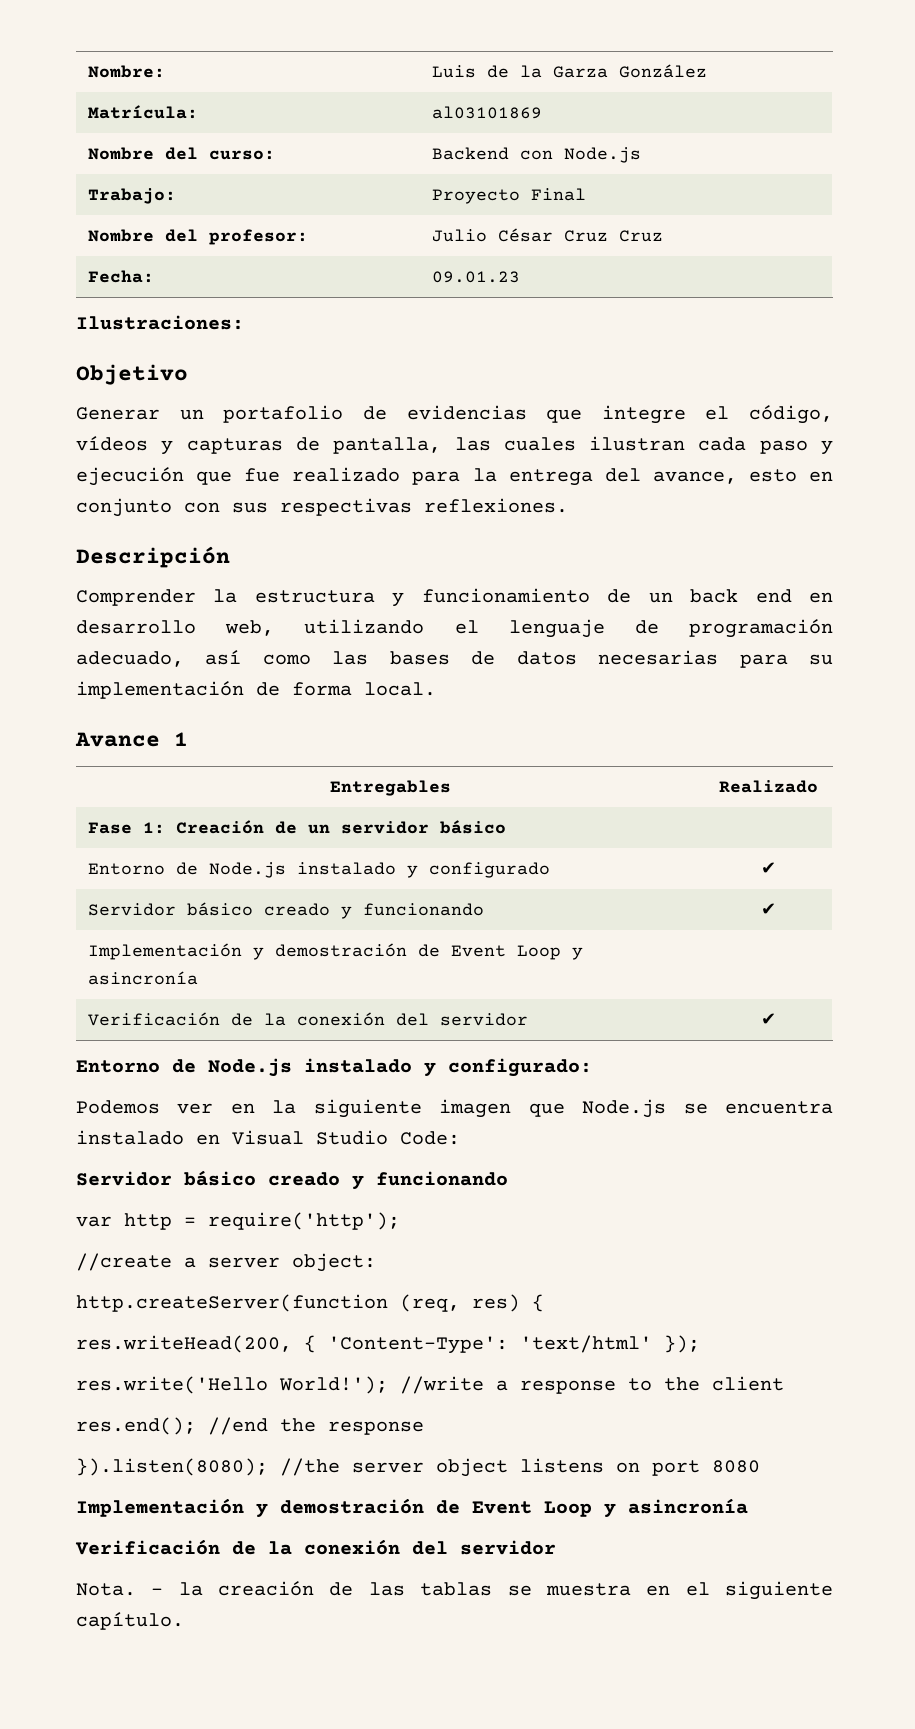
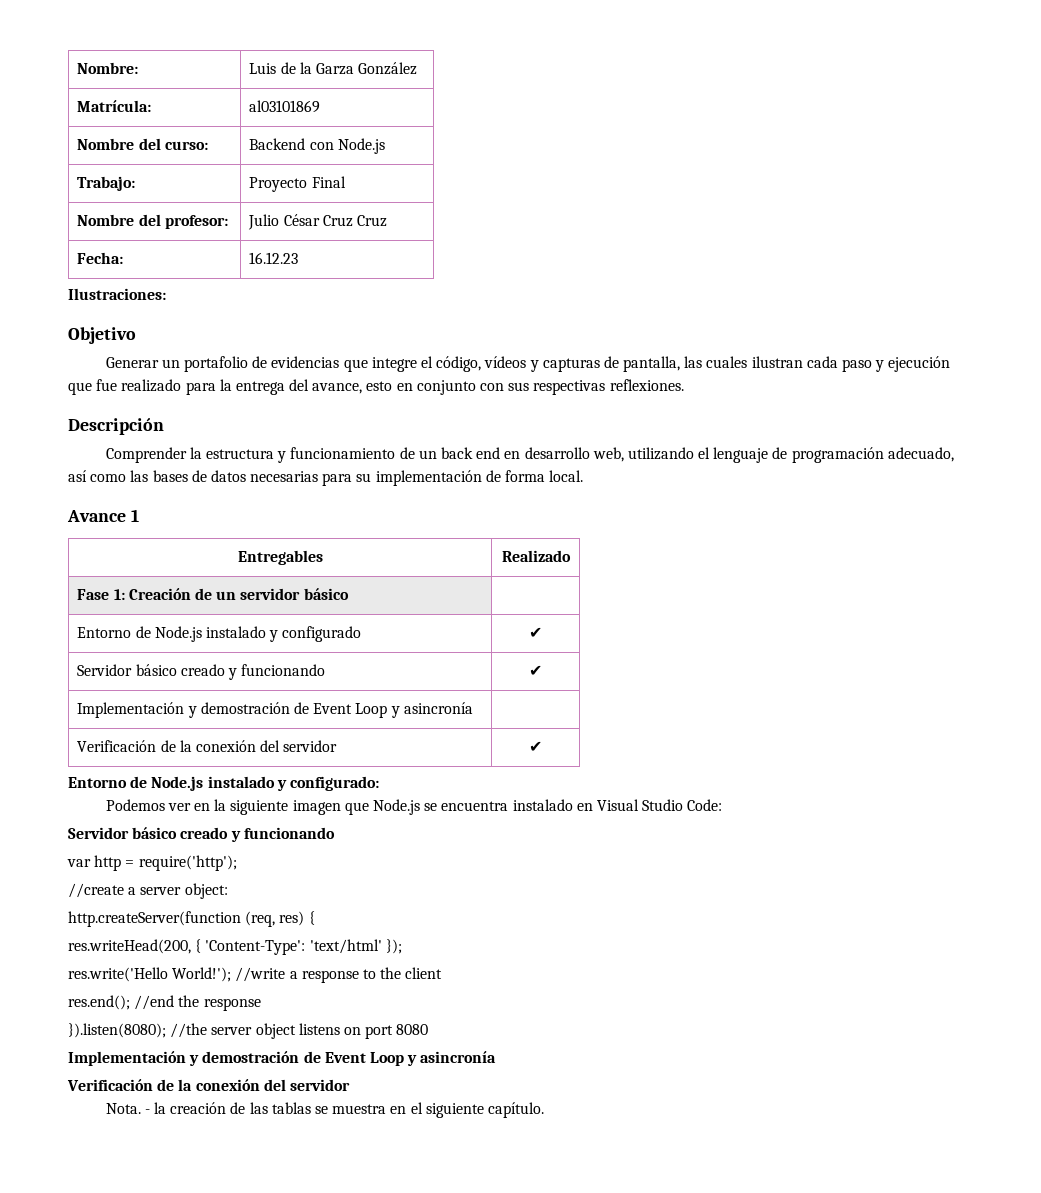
- Fecha: | 09.01.23
+ Fecha: | 16.12.23

